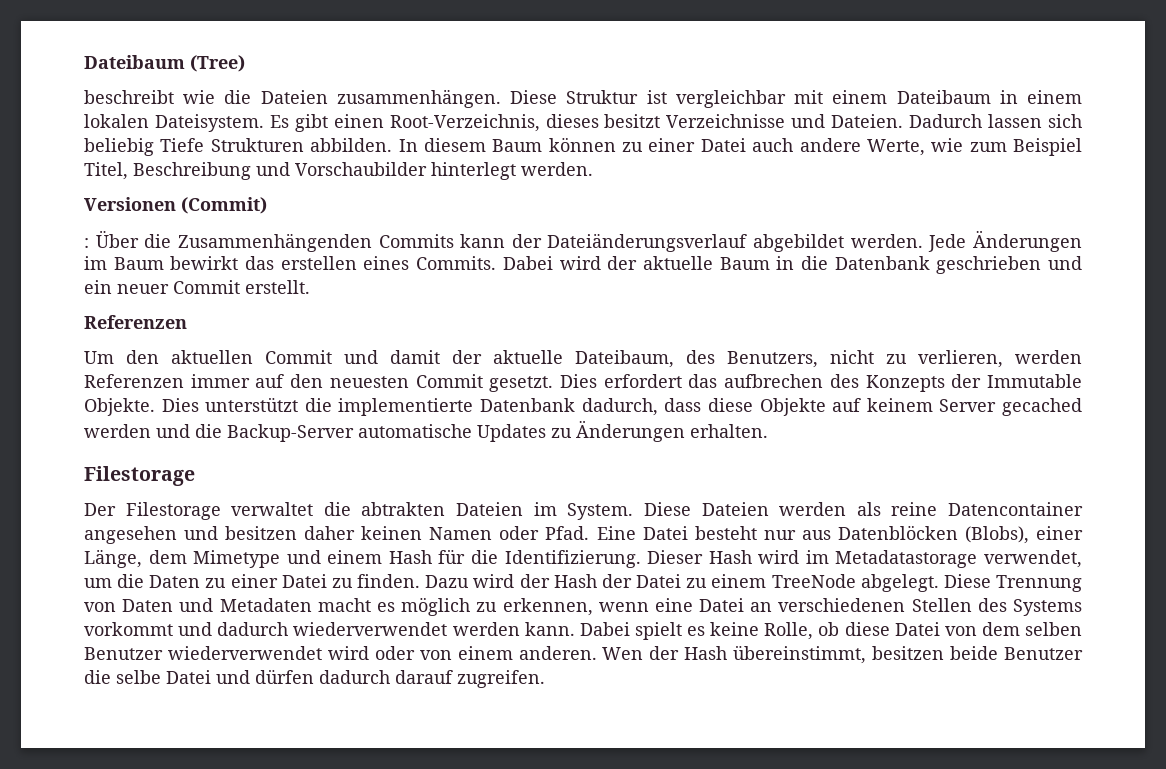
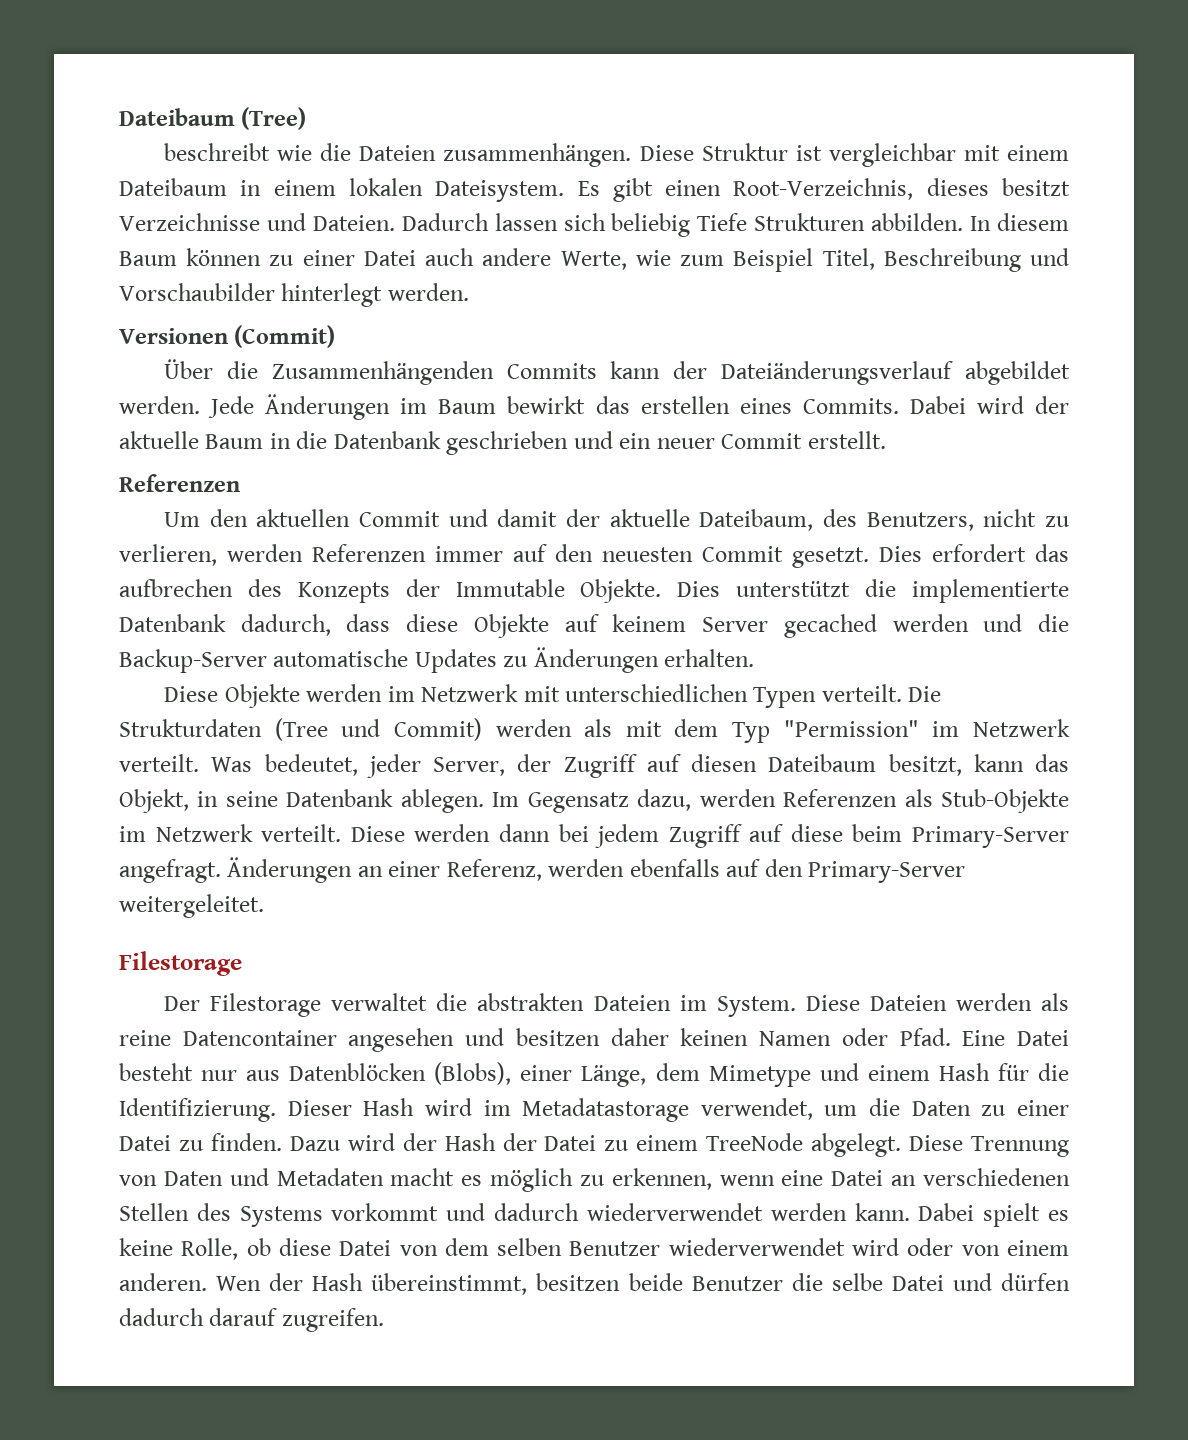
- : Über die Zusammenhängenden Commits kann der Dateiänderungsverlauf abgebildet werden.
+ Über die Zusammenhängenden Commits kann der Dateiänderungsverlauf abgebildet werden.
+ Diese Objekte werden im Netzwerk mit unterschiedlichen Typen verteilt. Die Strukturdaten (Tree und Commit) werden als mit dem Typ "Permission" im Netzwerk verteilt. Was bedeutet, jeder Server, der Zugriff auf diesen Dateibaum besitzt, kann das Objekt, in seine Datenbank ablegen. Im Gegensatz dazu, werden Referenzen als Stub-Objekte im Netzwerk verteilt. Diese werden dann bei jedem Zugriff auf diese beim Primary-Server angefragt. Änderungen an einer Referenz, werden ebenfalls auf den Primary-Server weitergeleitet.
- Der Filestorage verwaltet die abtrakten Dateien im System.
+ Der Filestorage verwaltet die abstrakten Dateien im System.

